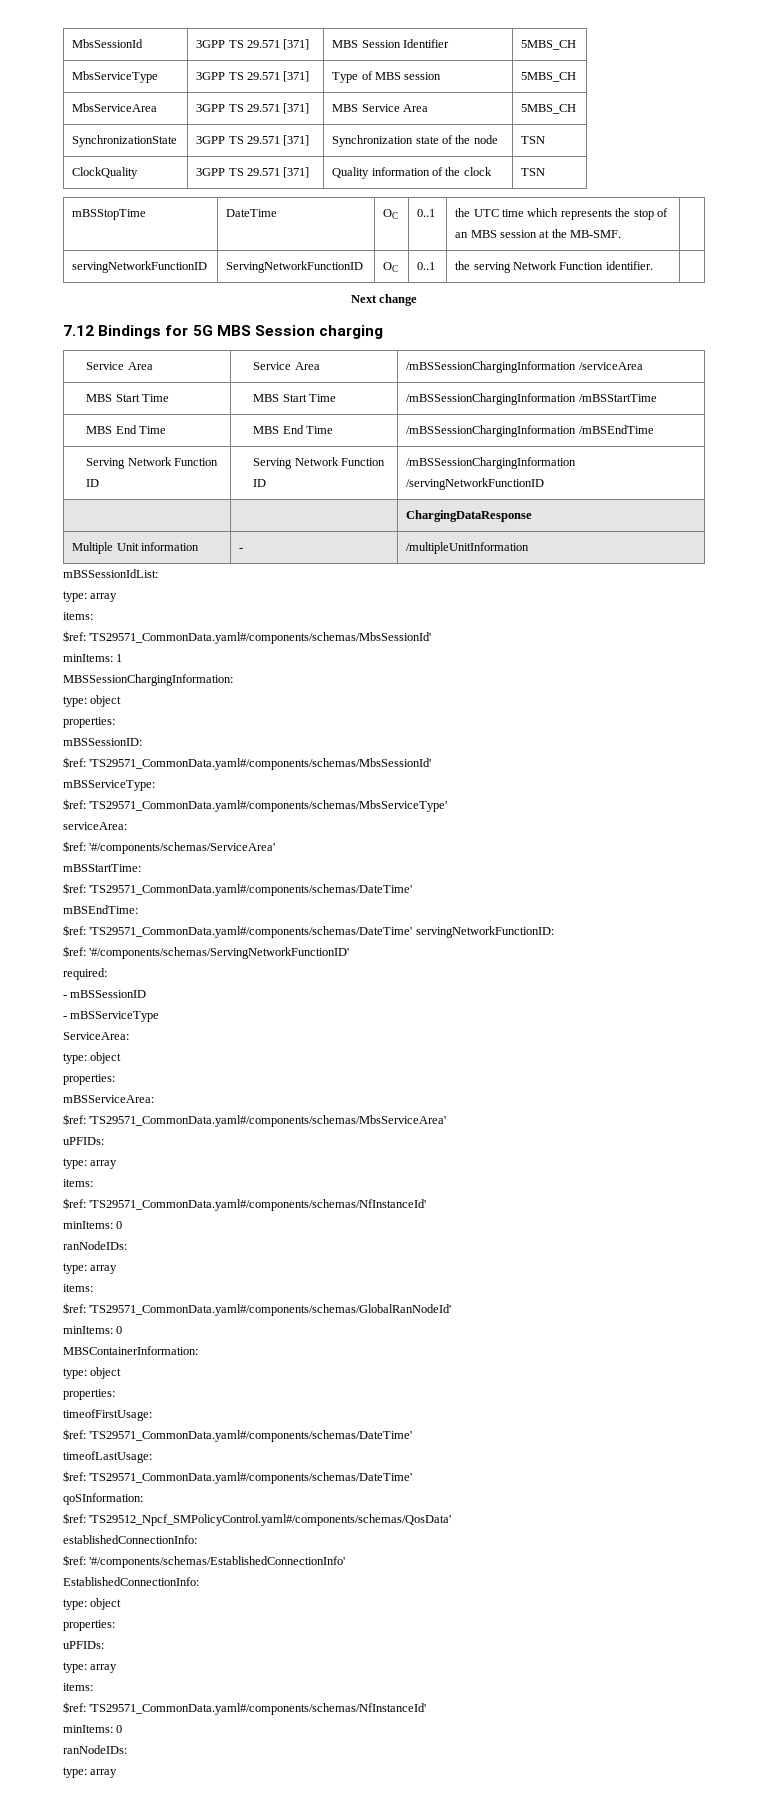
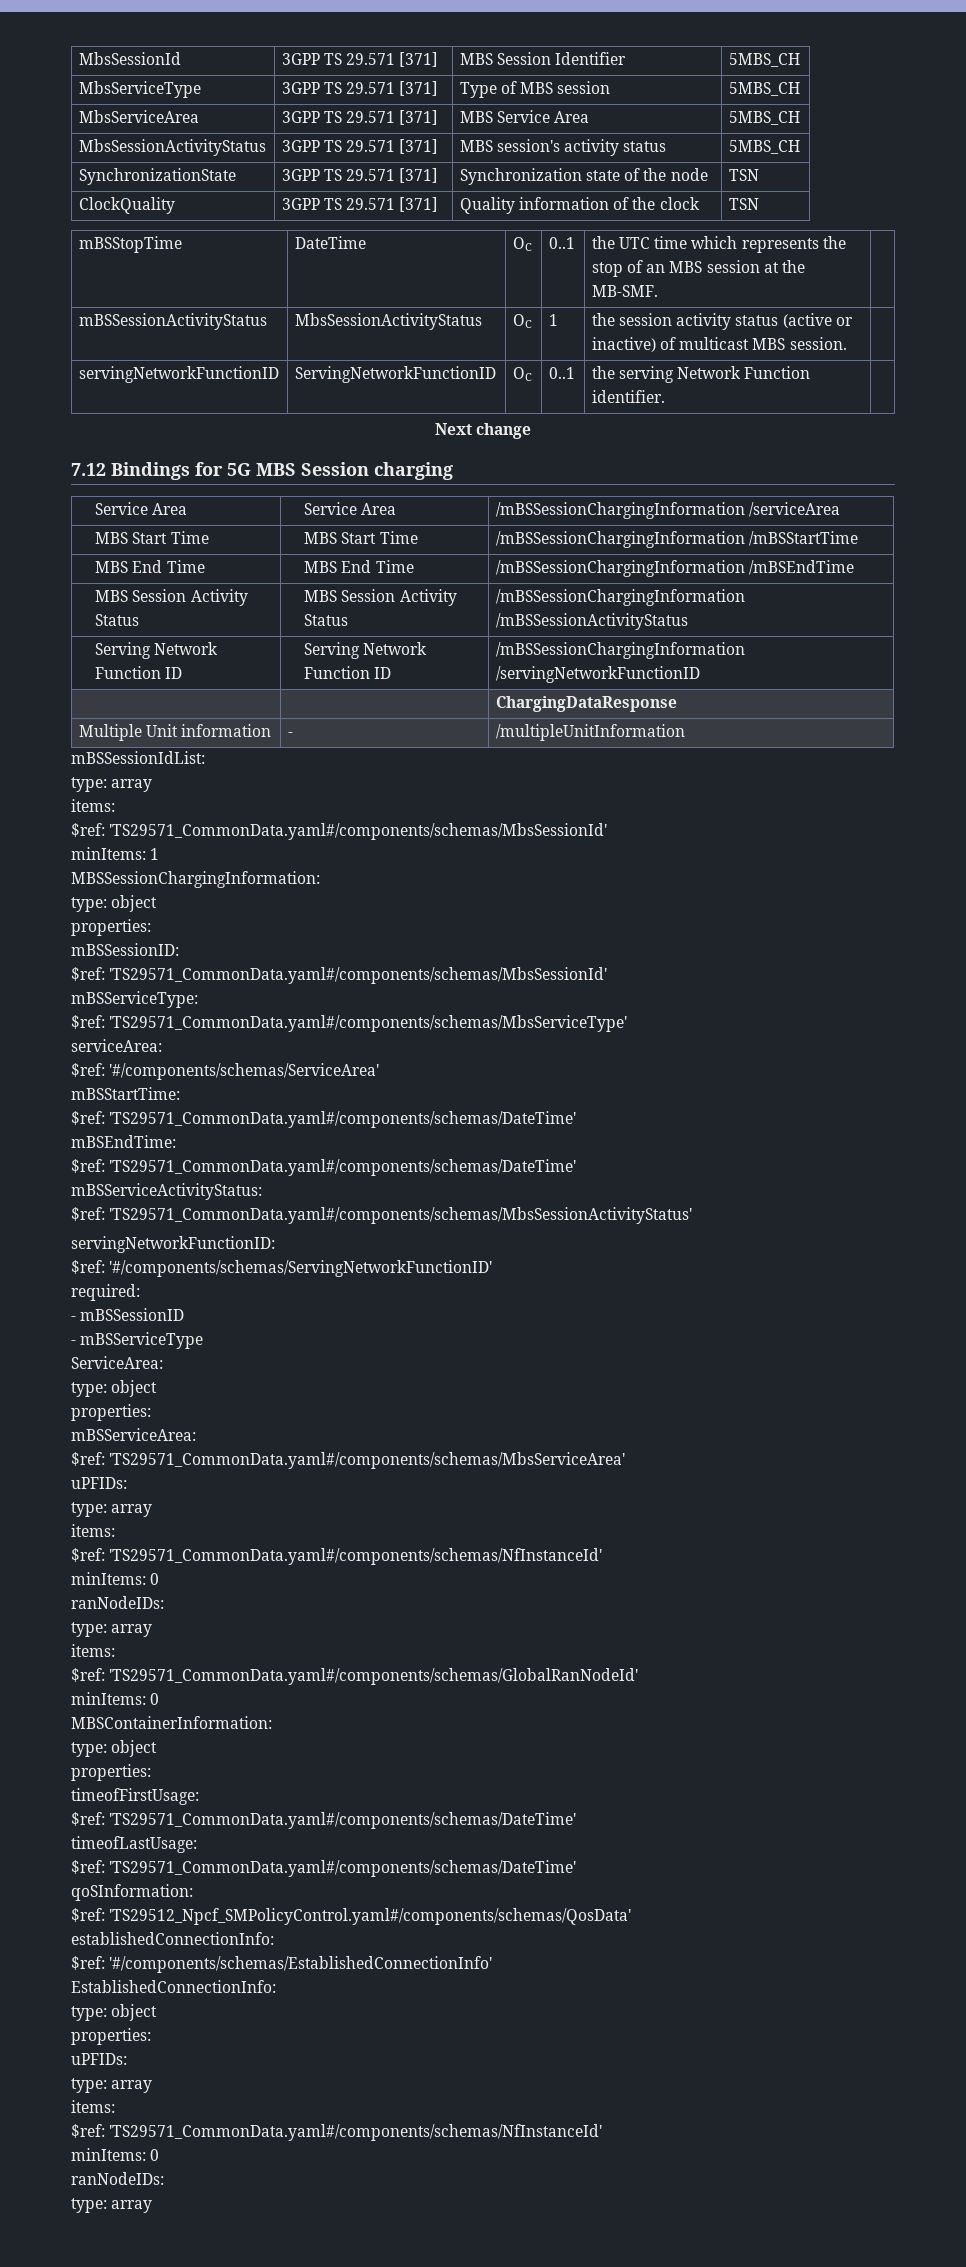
+ MbsSessionActivityStatus | 3GPP TS 29.571 [371] | MBS session's activity status | 5MBS_CH
+ mBSSessionActivityStatus | MbsSessionActivityStatus | OC | 1 | the session activity status (active or inactive) of multicast MBS session. |
+ MBS Session Activity Status | MBS Session Activity Status | /mBSSessionChargingInformation /mBSSessionActivityStatus
  mBSEndTime:
- $ref: 'TS29571_CommonData.yaml#/components/schemas/DateTime' servingNetworkFunctionID:
+ $ref: 'TS29571_CommonData.yaml#/components/schemas/DateTime'
+ mBSServiceActivityStatus:
+ $ref: 'TS29571_CommonData.yaml#/components/schemas/MbsSessionActivityStatus'
+ servingNetworkFunctionID:

